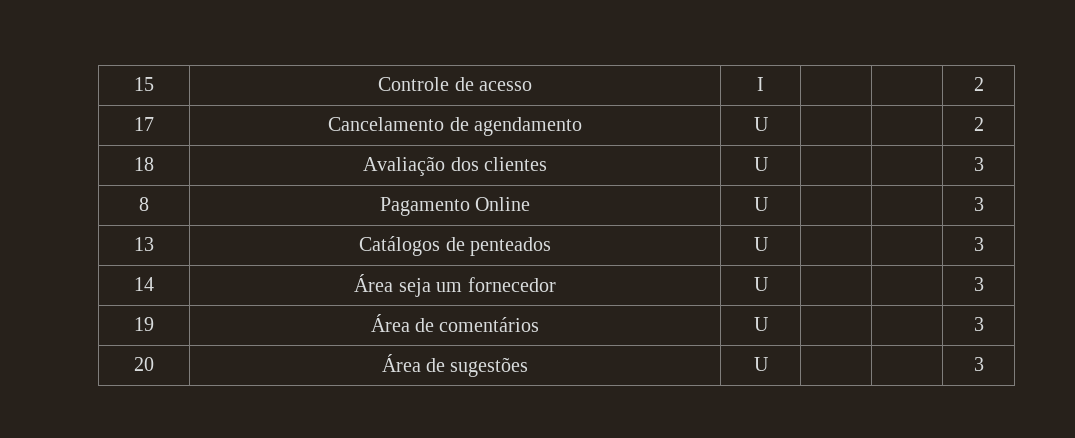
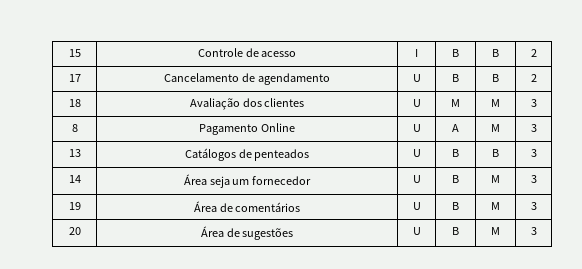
- 15 | Controle de acesso | I | | | 2
+ 15 | Controle de acesso | I | B | B | 2
- 17 | Cancelamento de agendamento | U | | | 2
+ 17 | Cancelamento de agendamento | U | B | B | 2
- 18 | Avaliação dos clientes | U | | | 3
+ 18 | Avaliação dos clientes | U | M | M | 3
- 8 | Pagamento Online | U | | | 3
+ 8 | Pagamento Online | U | A | M | 3
- 13 | Catálogos de penteados | U | | | 3
+ 13 | Catálogos de penteados | U | B | B | 3
- 14 | Área seja um fornecedor | U | | | 3
+ 14 | Área seja um fornecedor | U | B | M | 3
- 19 | Área de comentários | U | | | 3
+ 19 | Área de comentários | U | B | M | 3
- 20 | Área de sugestões | U | | | 3
+ 20 | Área de sugestões | U | B | M | 3

